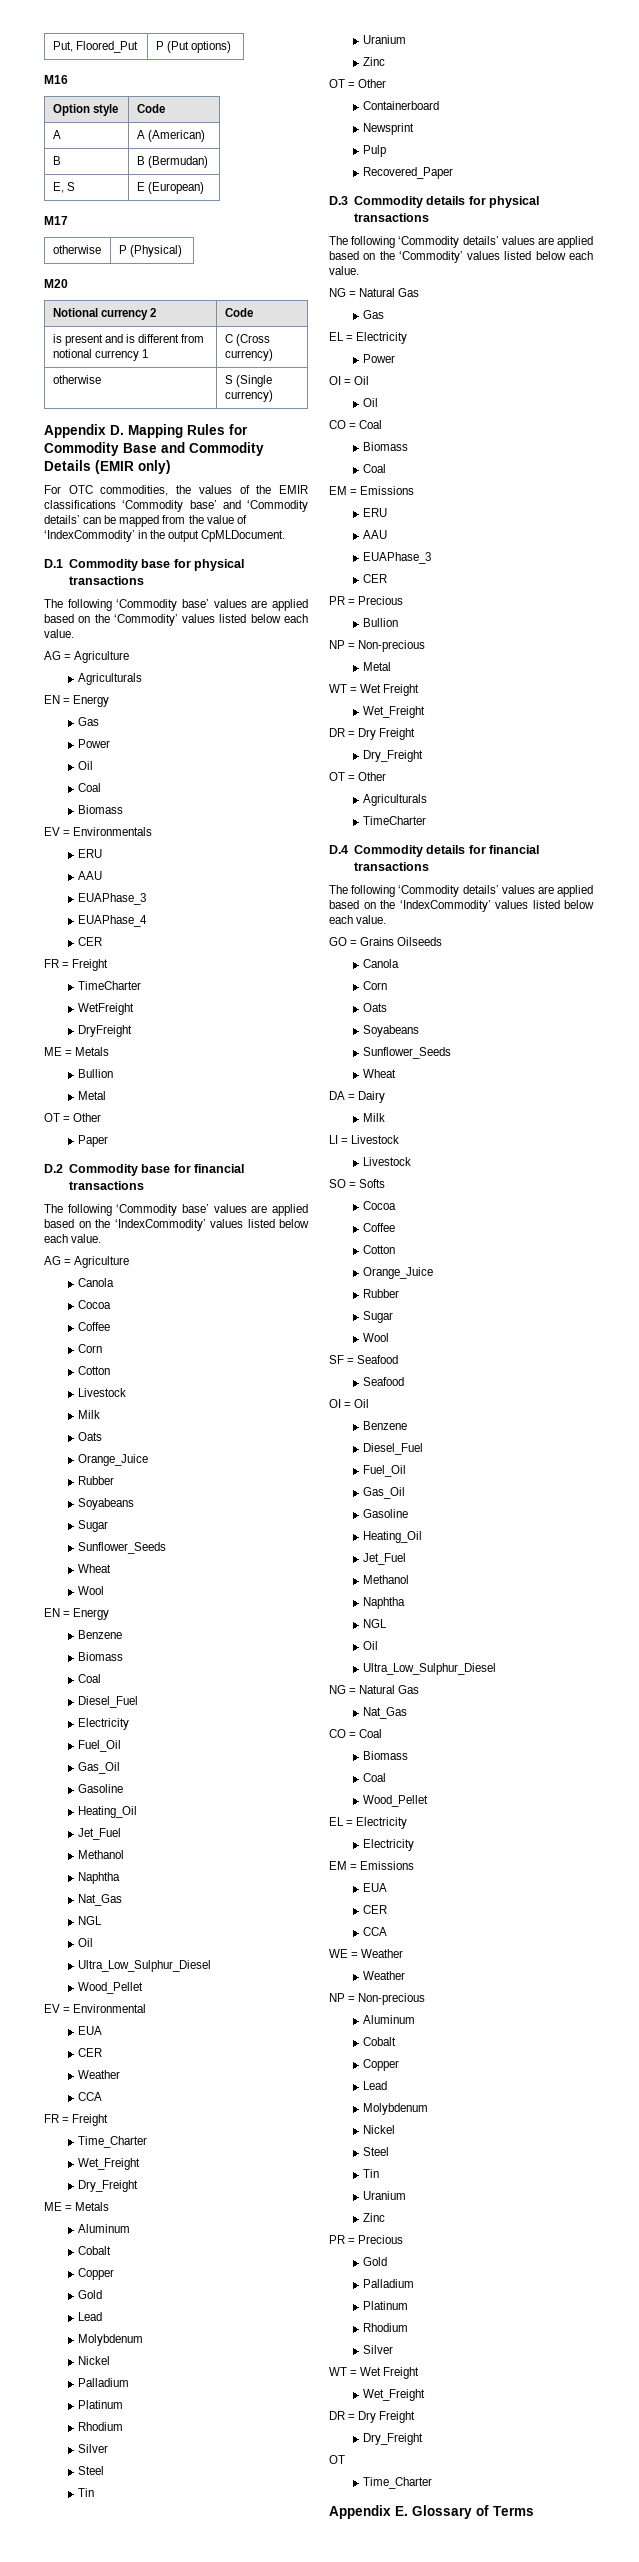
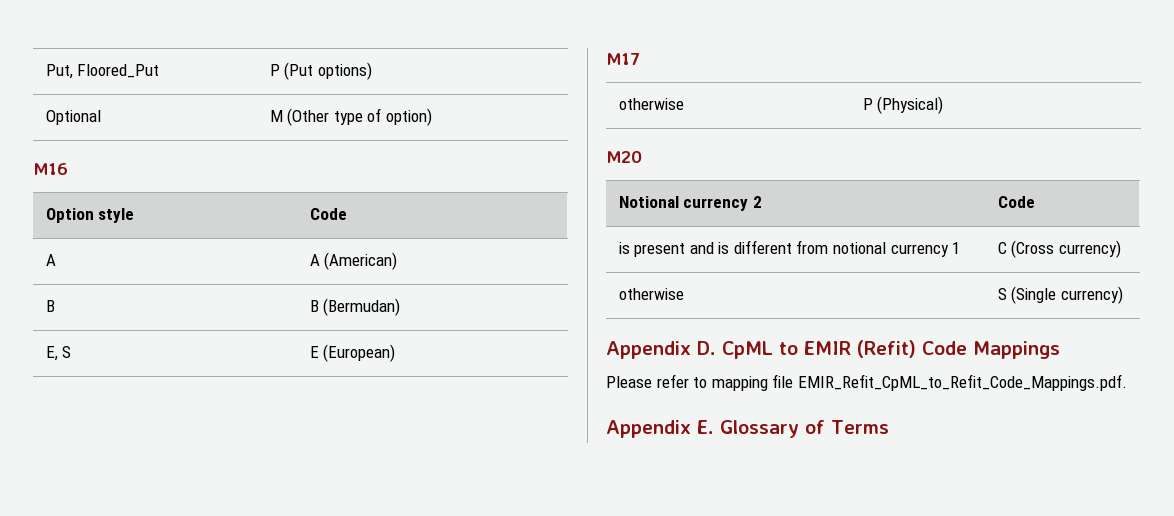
+ Optional | M (Other type of option)
- Appendix D. Mapping Rules for Commodity Base and Commodity Details (EMIR only)
- For OTC commodities, the values of the EMIR classifications ‘Commodity base’ and ‘Commodity details’ can be mapped from the value of ‘IndexCommodity’ in the output CpMLDocument.
- D.1 Commodity base for physical transactions
- The following ‘Commodity base’ values are applied based on the ‘Commodity’ values listed below each value.
- AG = Agriculture
- Agriculturals
- EN = Energy
- Gas
- Power
- Oil
- Coal
- Biomass
- EV = Environmentals
- ERU
- AAU
- EUAPhase_3
- EUAPhase_4
- CER
- FR = Freight
- TimeCharter
- WetFreight
- DryFreight
- ME = Metals
- Bullion
- Metal
- OT = Other
- Paper
- D.2 Commodity base for financial transactions
- The following ‘Commodity base’ values are applied based on the ‘IndexCommodity’ values listed below each value.
- AG = Agriculture
- Canola
- Cocoa
- Coffee
- Corn
- Cotton
- Livestock
- Milk
- Oats
- Orange_Juice
- Rubber
- Soyabeans
- Sugar
- Sunflower_Seeds
- Wheat
- Wool
- EN = Energy
- Benzene
- Biomass
- Coal
- Diesel_Fuel
- Electricity
- Fuel_Oil
- Gas_Oil
- Gasoline
- Heating_Oil
- Jet_Fuel
- Methanol
- Naphtha
- Nat_Gas
- NGL
- Oil
- Ultra_Low_Sulphur_Diesel
- Wood_Pellet
- EV = Environmental
- EUA
- CER
- Weather
- CCA
- FR = Freight
- Time_Charter
- Wet_Freight
- Dry_Freight
- ME = Metals
- Aluminum
- Cobalt
- Copper
- Gold
- Lead
- Molybdenum
- Nickel
- Palladium
- Platinum
- Rhodium
- Silver
- Steel
- Tin
- Uranium
- Zinc
- OT = Other
- Containerboard
- Newsprint
- Pulp
- Recovered_Paper
- D.3 Commodity details for physical transactions
- The following ‘Commodity details’ values are applied based on the ‘Commodity’ values listed below each value.
- NG = Natural Gas
- Gas
- EL = Electricity
- Power
- OI = Oil
- Oil
- CO = Coal
- Biomass
- Coal
- EM = Emissions
- ERU
- AAU
- EUAPhase_3
- CER
- PR = Precious
- Bullion
- NP = Non-precious
- Metal
- WT = Wet Freight
- Wet_Freight
- DR = Dry Freight
- Dry_Freight
- OT = Other
- Agriculturals
- TimeCharter
- D.4 Commodity details for financial transactions
- The following ‘Commodity details’ values are applied based on the ‘IndexCommodity’ values listed below each value.
- GO = Grains Oilseeds
- Canola
- Corn
- Oats
- Soyabeans
- Sunflower_Seeds
- Wheat
- DA = Dairy
- Milk
- LI = Livestock
- Livestock
- SO = Softs
- Cocoa
- Coffee
- Cotton
- Orange_Juice
- Rubber
- Sugar
- Wool
- SF = Seafood
- Seafood
- OI = Oil
- Benzene
- Diesel_Fuel
- Fuel_Oil
- Gas_Oil
- Gasoline
- Heating_Oil
- Jet_Fuel
- Methanol
- Naphtha
- NGL
- Oil
- Ultra_Low_Sulphur_Diesel
- NG = Natural Gas
- Nat_Gas
- CO = Coal
- Biomass
- Coal
- Wood_Pellet
- EL = Electricity
- Electricity
- EM = Emissions
- EUA
- CER
- CCA
- WE = Weather
- Weather
- NP = Non-precious
- Aluminum
- Cobalt
- Copper
- Lead
- Molybdenum
- Nickel
- Steel
- Tin
- Uranium
- Zinc
- PR = Precious
- Gold
- Palladium
- Platinum
- Rhodium
- Silver
- WT = Wet Freight
- Wet_Freight
- DR = Dry Freight
- Dry_Freight
- OT
- Time_Charter
+ Appendix D. CpML to EMIR (Refit) Code Mappings
+ Please refer to mapping file EMIR_Refit_CpML_to_Refit_Code_Mappings.pdf.

